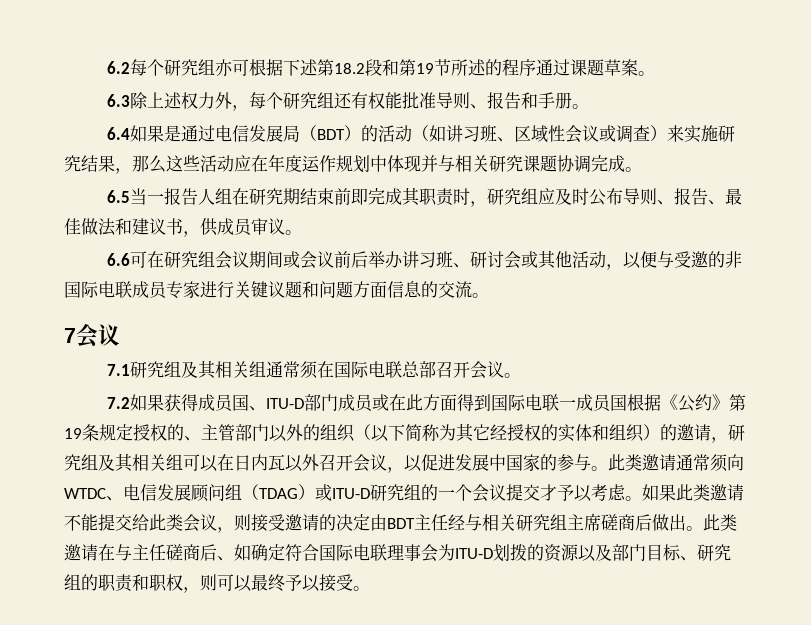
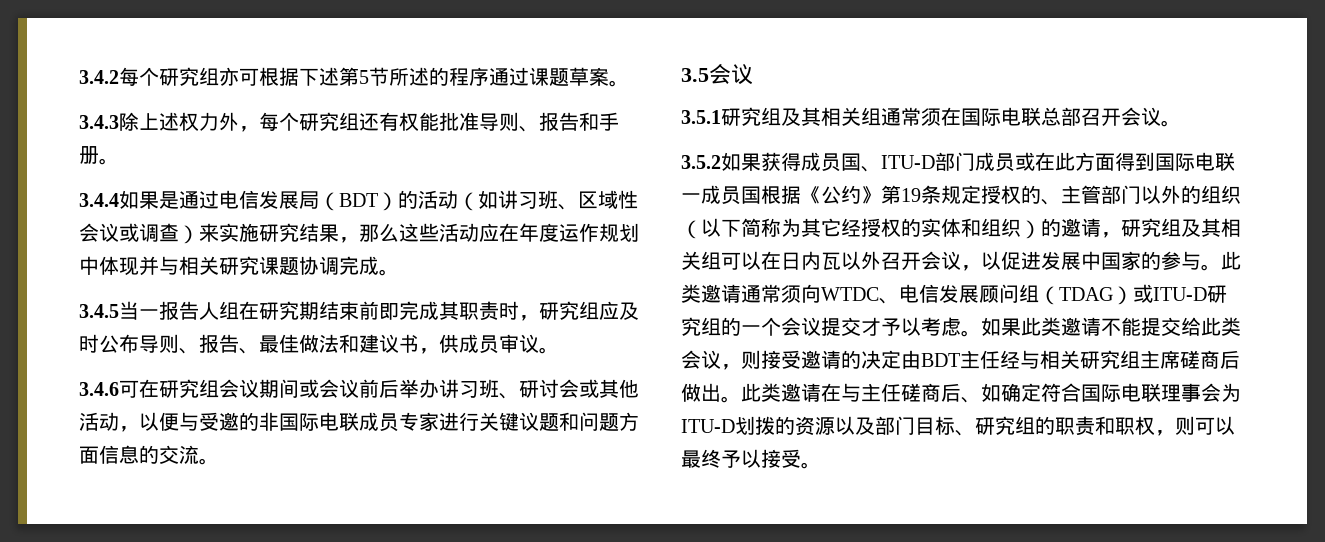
- 6.2每个研究组亦可根据下述第18.2段和第19节所述的程序通过课题草案。
+ 3.4.2每个研究组亦可根据下述第5节所述的程序通过课题草案。
- 6.3除上述权力外，每个研究组还有权能批准导则、报告和手册。
+ 3.4.3除上述权力外，每个研究组还有权能批准导则、报告和手册。
- 6.4如果是通过电信发展局（BDT）的活动（如讲习班、区域性会议或调查）来实施研究结果，那么这些活动应在年度运作规划中体现并与相关研究课题协调完成。
+ 3.4.4如果是通过电信发展局（BDT）的活动（如讲习班、区域性会议或调查）来实施研究结果，那么这些活动应在年度运作规划中体现并与相关研究课题协调完成。
- 6.5当一报告人组在研究期结束前即完成其职责时，研究组应及时公布导则、报告、最佳做法和建议书，供成员审议。
+ 3.4.5当一报告人组在研究期结束前即完成其职责时，研究组应及时公布导则、报告、最佳做法和建议书，供成员审议。
- 6.6可在研究组会议期间或会议前后举办讲习班、研讨会或其他活动，以便与受邀的非国际电联成员专家进行关键议题和问题方面信息的交流。
+ 3.4.6可在研究组会议期间或会议前后举办讲习班、研讨会或其他活动，以便与受邀的非国际电联成员专家进行关键议题和问题方面信息的交流。
- 7会议
+ 3.5会议
- 7.1研究组及其相关组通常须在国际电联总部召开会议。
+ 3.5.1研究组及其相关组通常须在国际电联总部召开会议。
- 7.2如果获得成员国、ITU-D部门成员或在此方面得到国际电联一成员国根据《公约》第19条规定授权的、主管部门以外的组织（以下简称为其它经授权的实体和组织）的邀请，研究组及其相关组可以在日内瓦以外召开会议，以促进发展中国家的参与。
+ 3.5.2如果获得成员国、ITU-D部门成员或在此方面得到国际电联一成员国根据《公约》第19条规定授权的、主管部门以外的组织（以下简称为其它经授权的实体和组织）的邀请，研究组及其相关组可以在日内瓦以外召开会议，以促进发展中国家的参与。

